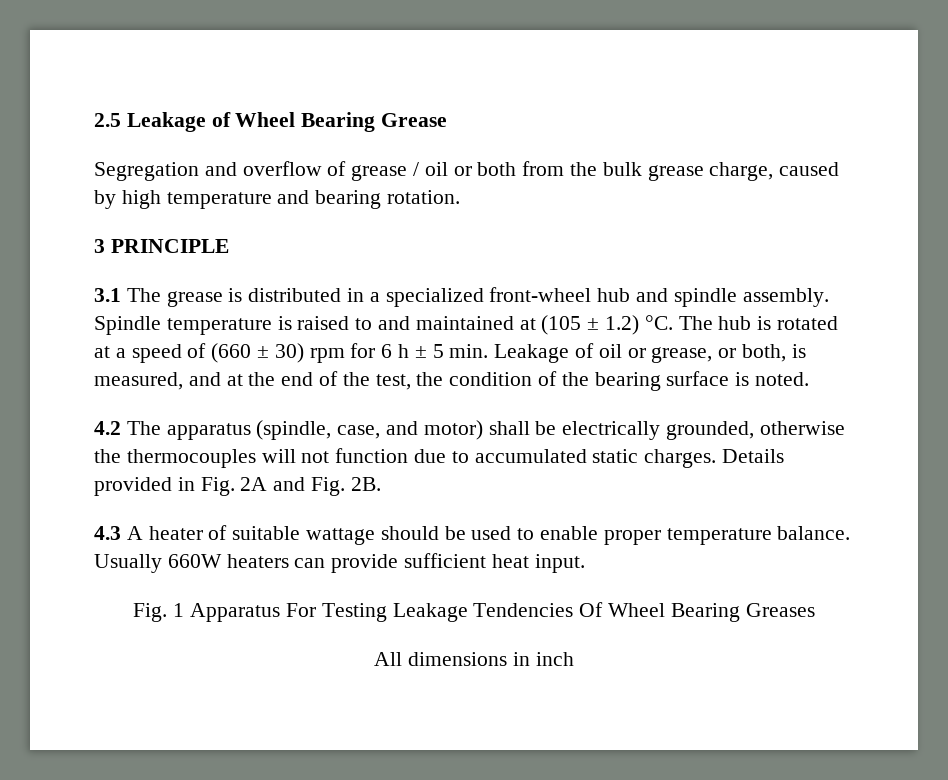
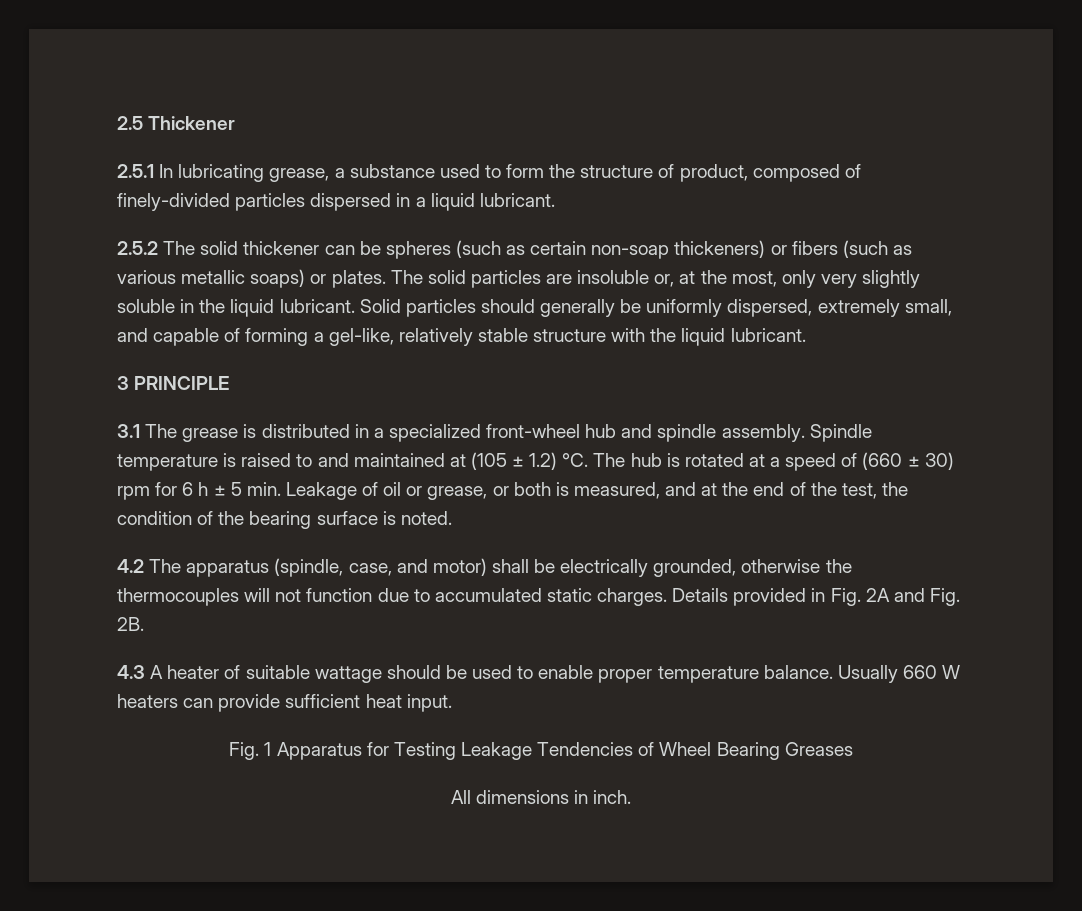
- 2.5 Leakage of Wheel Bearing Grease
- Segregation and overflow of grease / oil or both from the bulk grease charge, caused by high temperature and bearing rotation.
+ 2.5 Thickener
+ 2.5.1 In lubricating grease, a substance used to form the structure of product, composed of finely-divided particles dispersed in a liquid lubricant.
+ 2.5.2 The solid thickener can be spheres (such as certain non-soap thickeners) or fibers (such as various metallic soaps) or plates. The solid particles are insoluble or, at the most, only very slightly soluble in the liquid lubricant. Solid particles should generally be uniformly dispersed, extremely small, and capable of forming a gel-like, relatively stable structure with the liquid lubricant.
- The hub is rotated at a speed of (660 ± 30) rpm for 6 h ± 5 min. Leakage of oil or grease, or both, is measured, and at the end of the test, the condition of the bearing surface is noted.
+ The hub is rotated at a speed of (660 ± 30) rpm for 6 h ± 5 min. Leakage of oil or grease, or both is measured, and at the end of the test, the condition of the bearing surface is noted.
- Usually 660W heaters can provide sufficient heat input.
+ Usually 660 W heaters can provide sufficient heat input.
- Fig. 1 Apparatus For Testing Leakage Tendencies Of Wheel Bearing Greases
+ Fig. 1 Apparatus for Testing Leakage Tendencies of Wheel Bearing Greases
- All dimensions in inch
+ All dimensions in inch.

